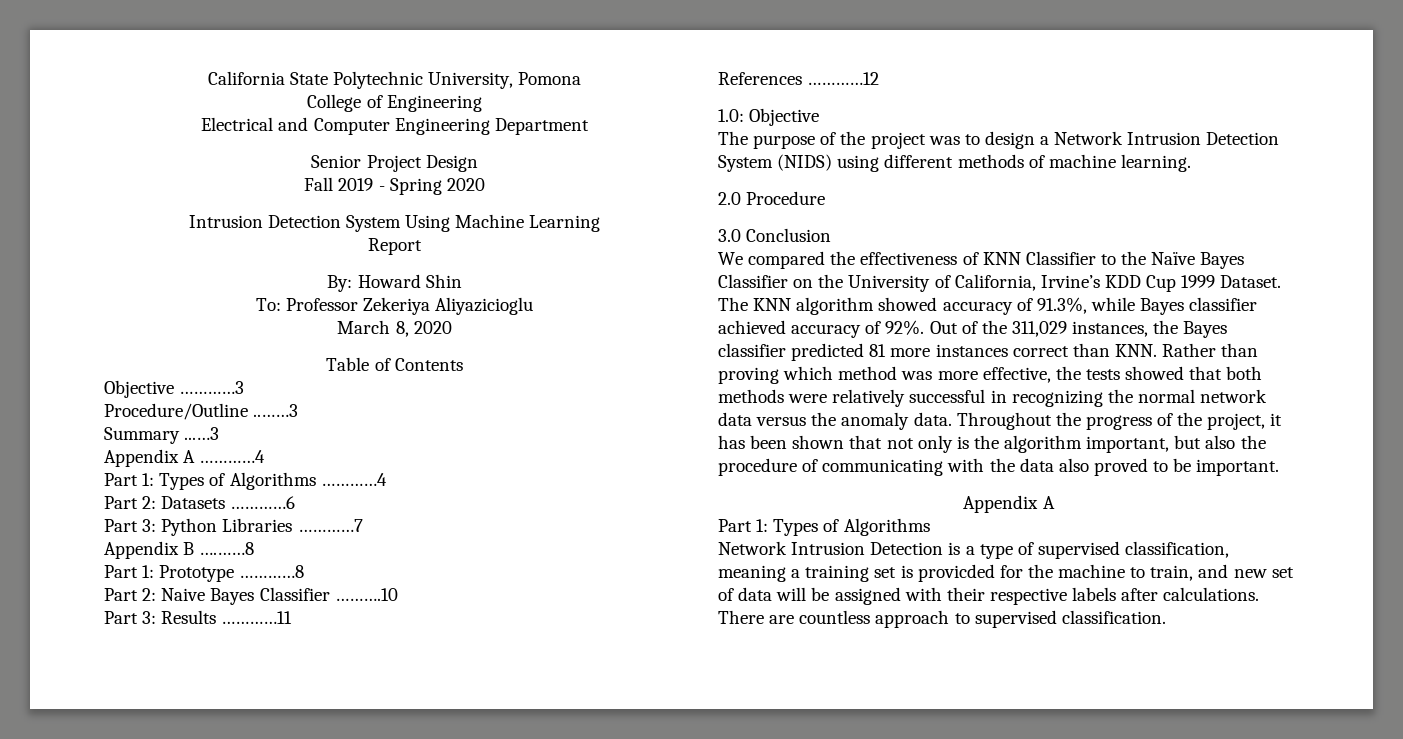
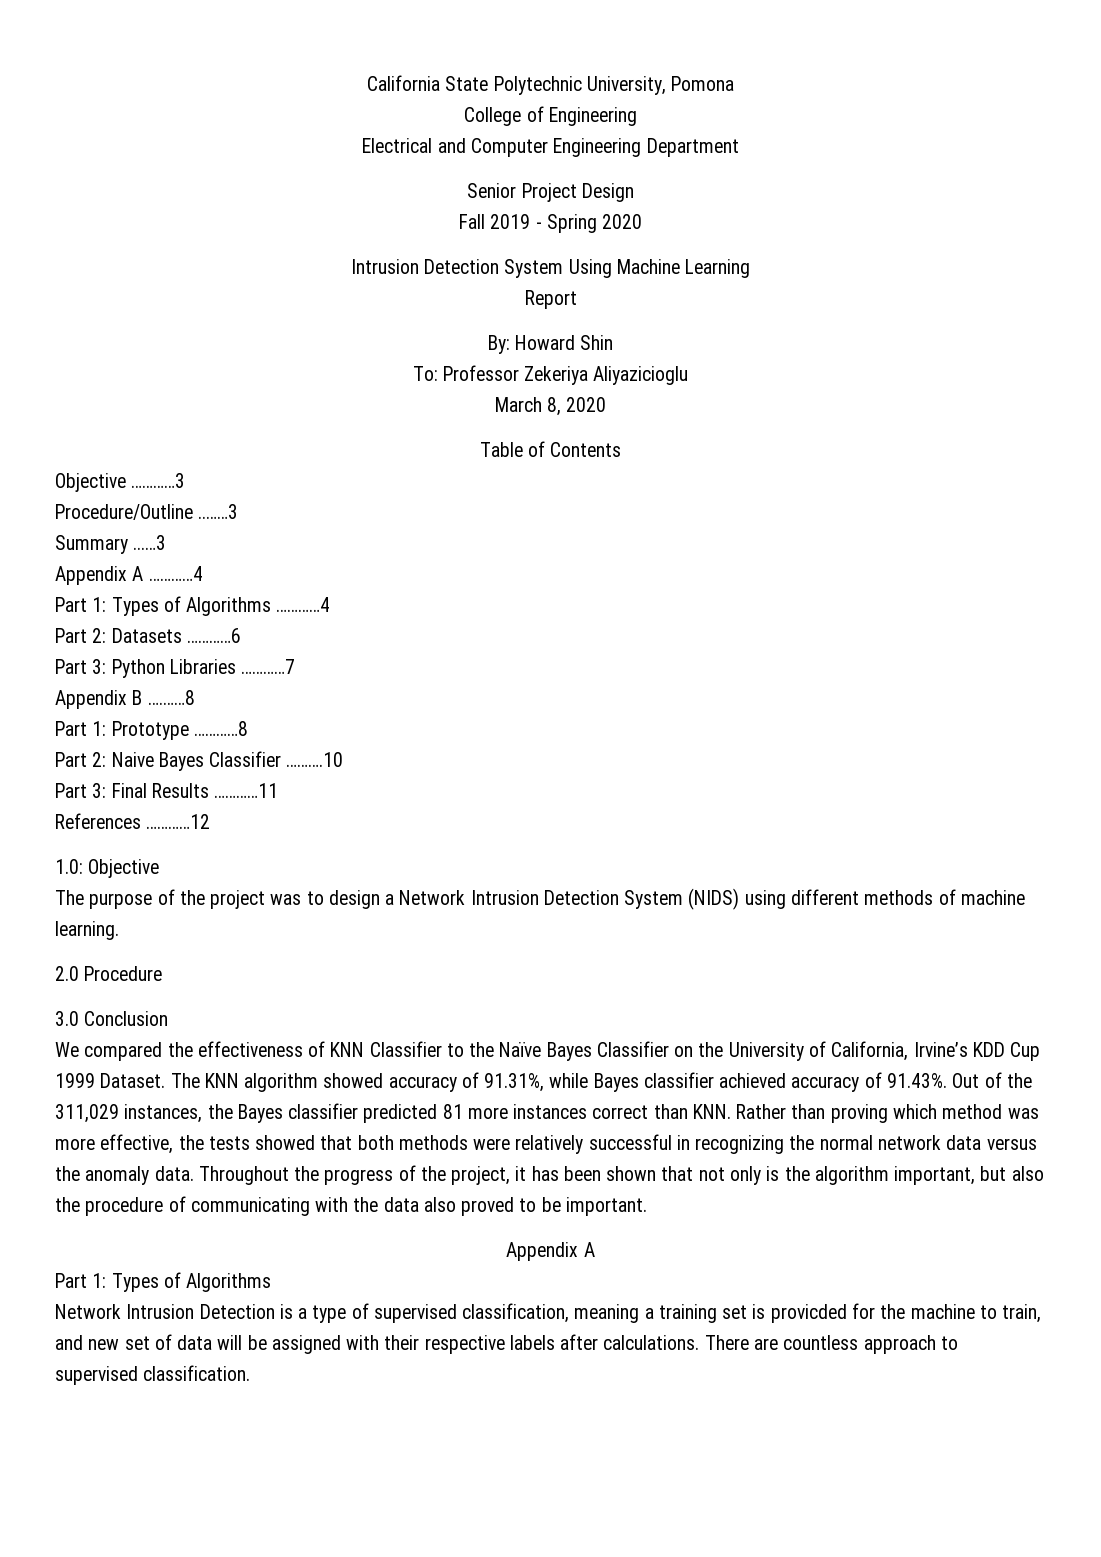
- Part 3: Results …………11
+ Part 3: Final Results …………11
- The KNN algorithm showed accuracy of 91.3%, while Bayes classifier achieved accuracy of 92%. Out of the 311,029 instances, the Bayes classifier predicted 81 more instances correct than KNN. Rather than proving which method was more effective, the tests showed that both methods were relatively successful in recognizing the normal network data versus the anomaly data.
+ The KNN algorithm showed accuracy of 91.31%, while Bayes classifier achieved accuracy of 91.43%. Out of the 311,029 instances, the Bayes classifier predicted 81 more instances correct than KNN. Rather than proving which method was more effective, the tests showed that both methods were relatively successful in recognizing the normal network data versus the anomaly data.

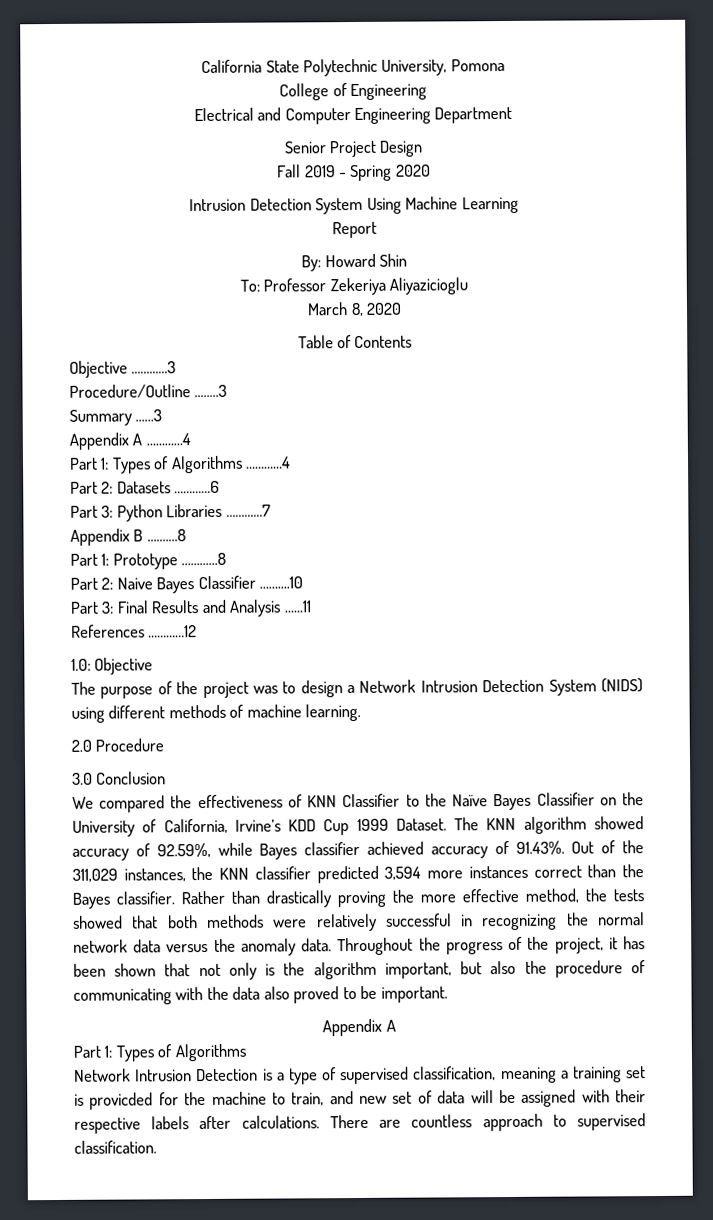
- Part 3: Final Results …………11
+ Part 3: Final Results and Analysis ..….11
- The KNN algorithm showed accuracy of 91.31%, while Bayes classifier achieved accuracy of 91.43%. Out of the 311,029 instances, the Bayes classifier predicted 81 more instances correct than KNN. Rather than proving which method was more effective, the tests showed that both methods were relatively successful in recognizing the normal network data versus the anomaly data.
+ The KNN algorithm showed accuracy of 92.59%, while Bayes classifier achieved accuracy of 91.43%. Out of the 311,029 instances, the KNN classifier predicted 3,594 more instances correct than the Bayes classifier. Rather than drastically proving the more effective method, the tests showed that both methods were relatively successful in recognizing the normal network data versus the anomaly data.

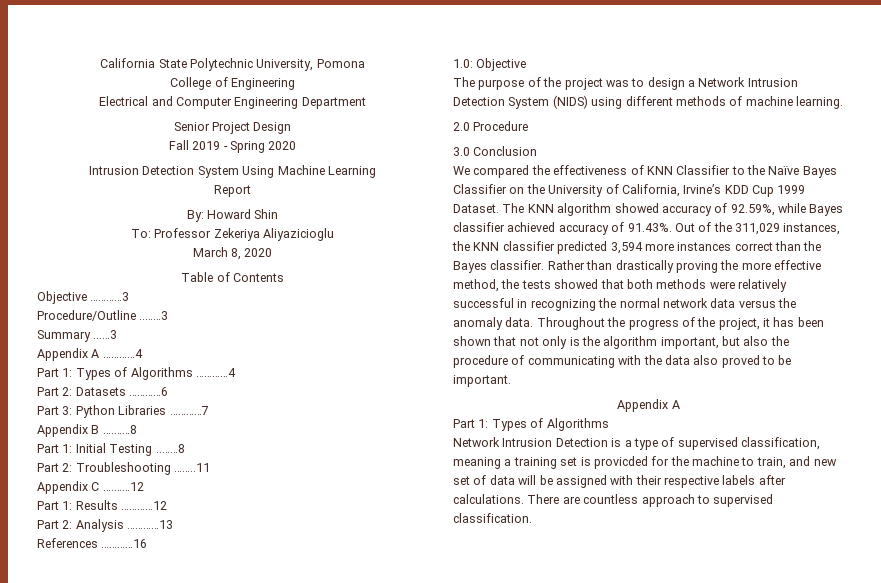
- Part 1: Prototype …………8
- Part 2: Naive Bayes Classifier ……….10
- Part 3: Final Results and Analysis ..….11
+ Part 1: Initial Testing ..……8
+ Part 2: Troubleshooting ……..11
+ Appendix C ….……12
+ Part 1: Results …………12
+ Part 2: Analysis …………13
- References …………12
+ References …………16

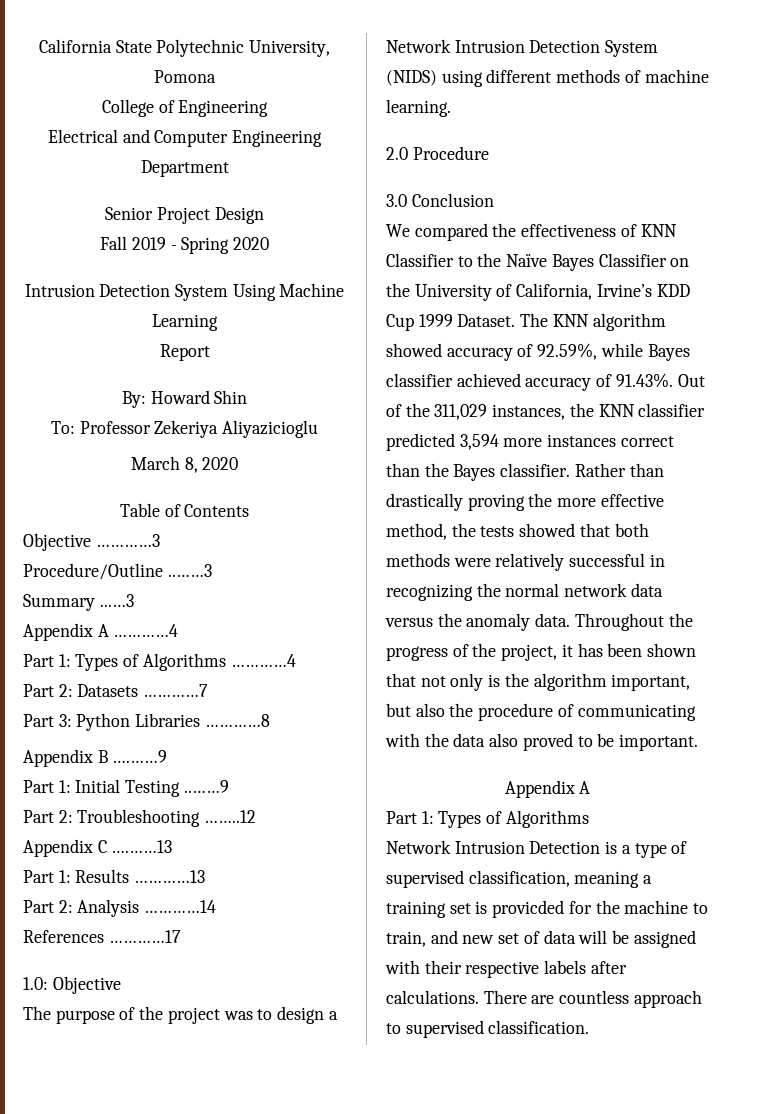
- Part 2: Datasets …………6
+ Part 2: Datasets …………7
- Part 3: Python Libraries …………7
+ Part 3: Python Libraries …………8
- Appendix B ….……8
+ Appendix B ….……9
- Part 1: Initial Testing ..……8
+ Part 1: Initial Testing ..……9
- Part 2: Troubleshooting ……..11
+ Part 2: Troubleshooting ……..12
- Appendix C ….……12
+ Appendix C ….……13
- Part 1: Results …………12
+ Part 1: Results …………13
- Part 2: Analysis …………13
+ Part 2: Analysis …………14
- References …………16
+ References …………17

